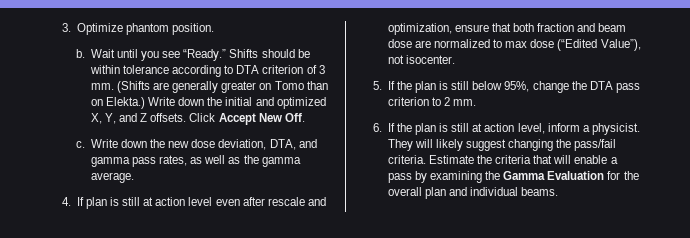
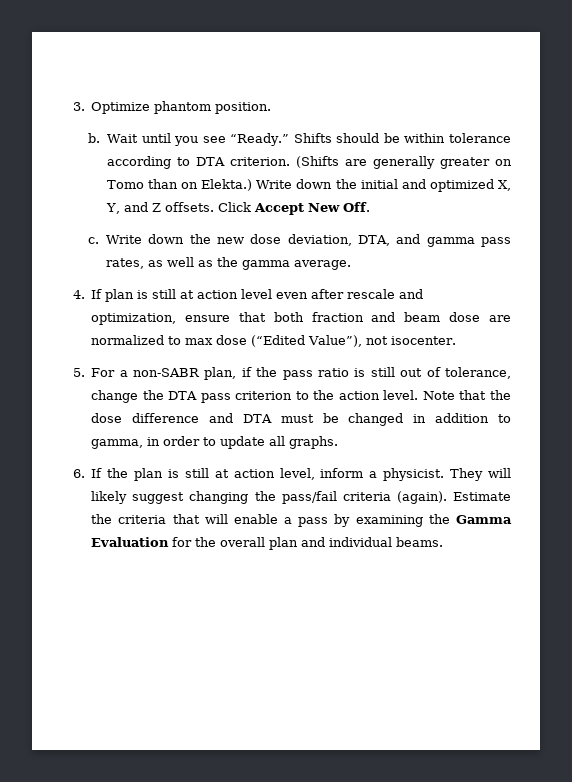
- Shifts should be within tolerance according to DTA criterion of 3 mm.
+ Shifts should be within tolerance according to DTA criterion.
- 5. If the plan is still below 95%, change the DTA pass criterion to 2 mm.
+ 5. For a non-SABR plan, if the pass ratio is still out of tolerance, change the DTA pass criterion to the action level. Note that the dose difference and DTA must be changed in addition to gamma, in order to update all graphs.
- They will likely suggest changing the pass/fail criteria.
+ They will likely suggest changing the pass/fail criteria (again).

